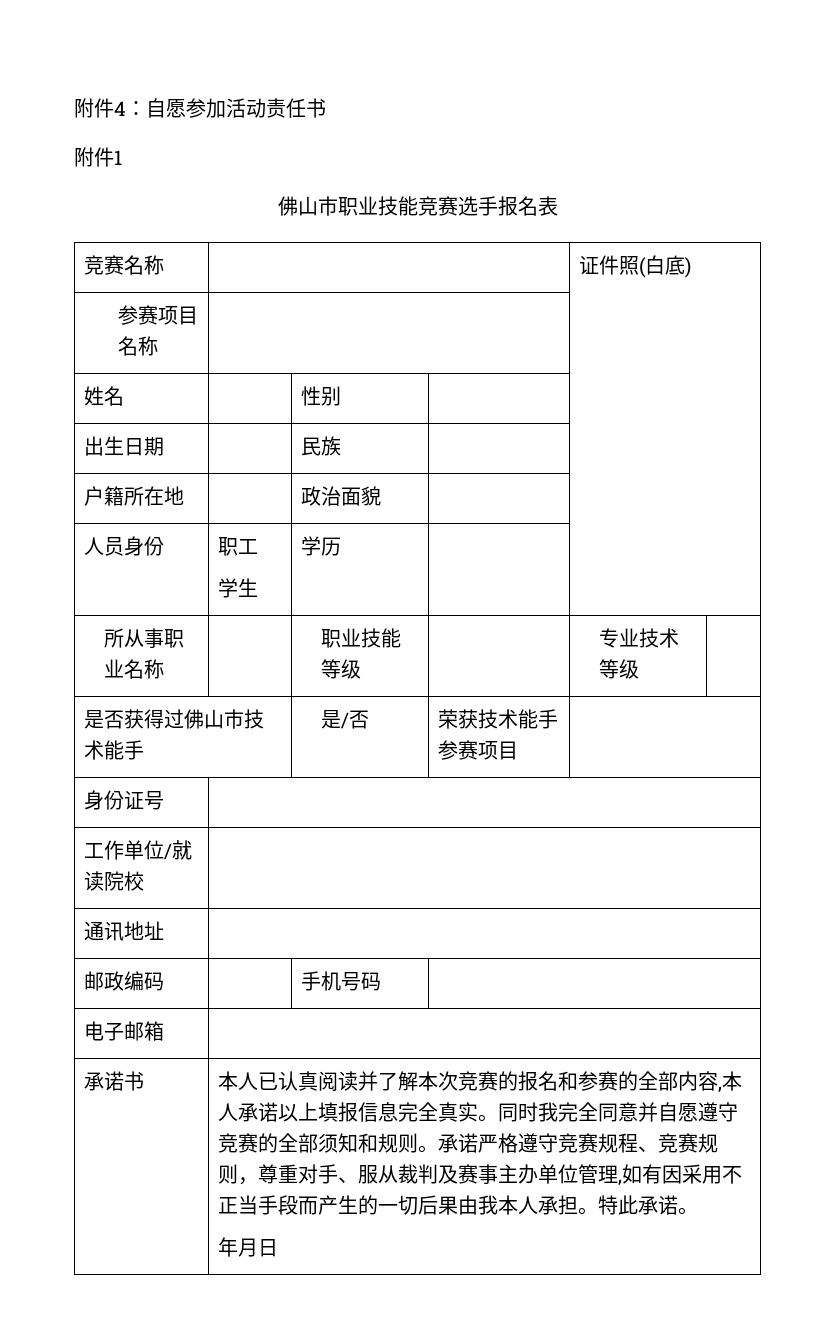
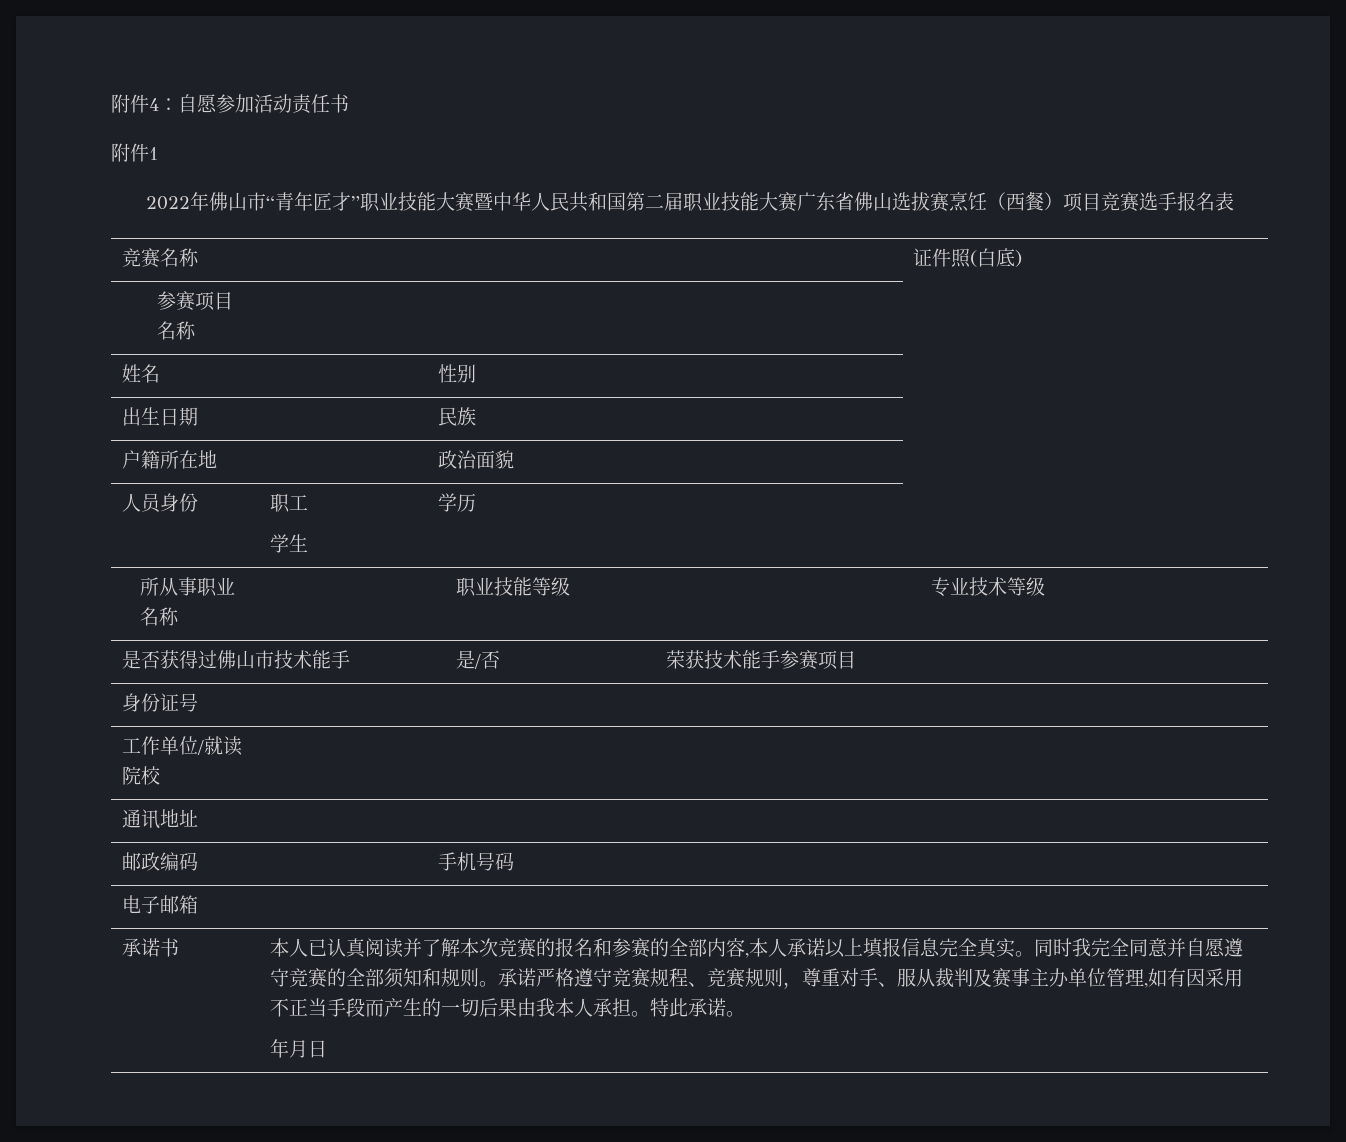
- 佛山市职业技能竞赛选手报名表
+ 2022年佛山市“青年匠才”职业技能大赛暨中华人民共和国第二届职业技能大赛广东省佛山选拔赛烹饪（西餐）项目竞赛选手报名表

